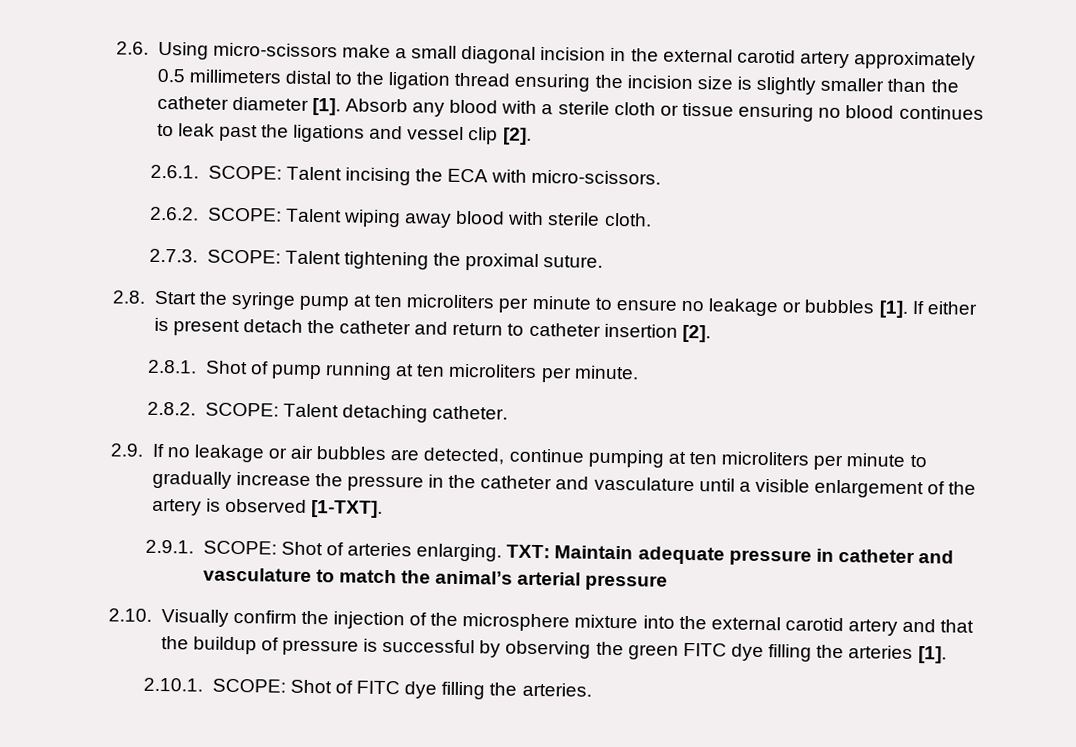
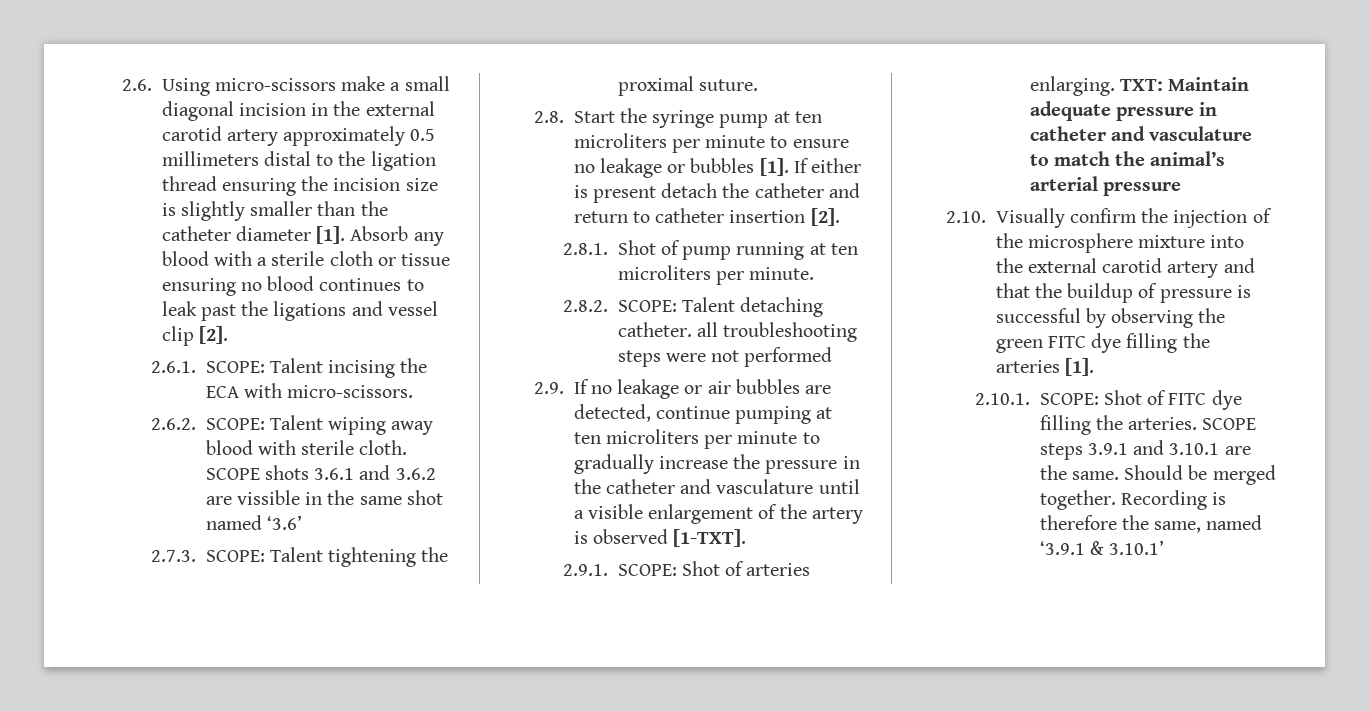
+ SCOPE shots 3.6.1 and 3.6.2 are vissible in the same shot named ‘3.6’
- 2.8.2. SCOPE: Talent detaching catheter.
+ 2.8.2. SCOPE: Talent detaching catheter. all troubleshooting steps were not performed
+ SCOPE steps 3.9.1 and 3.10.1 are the same. Should be merged together. Recording is therefore the same, named ‘3.9.1 & 3.10.1’

